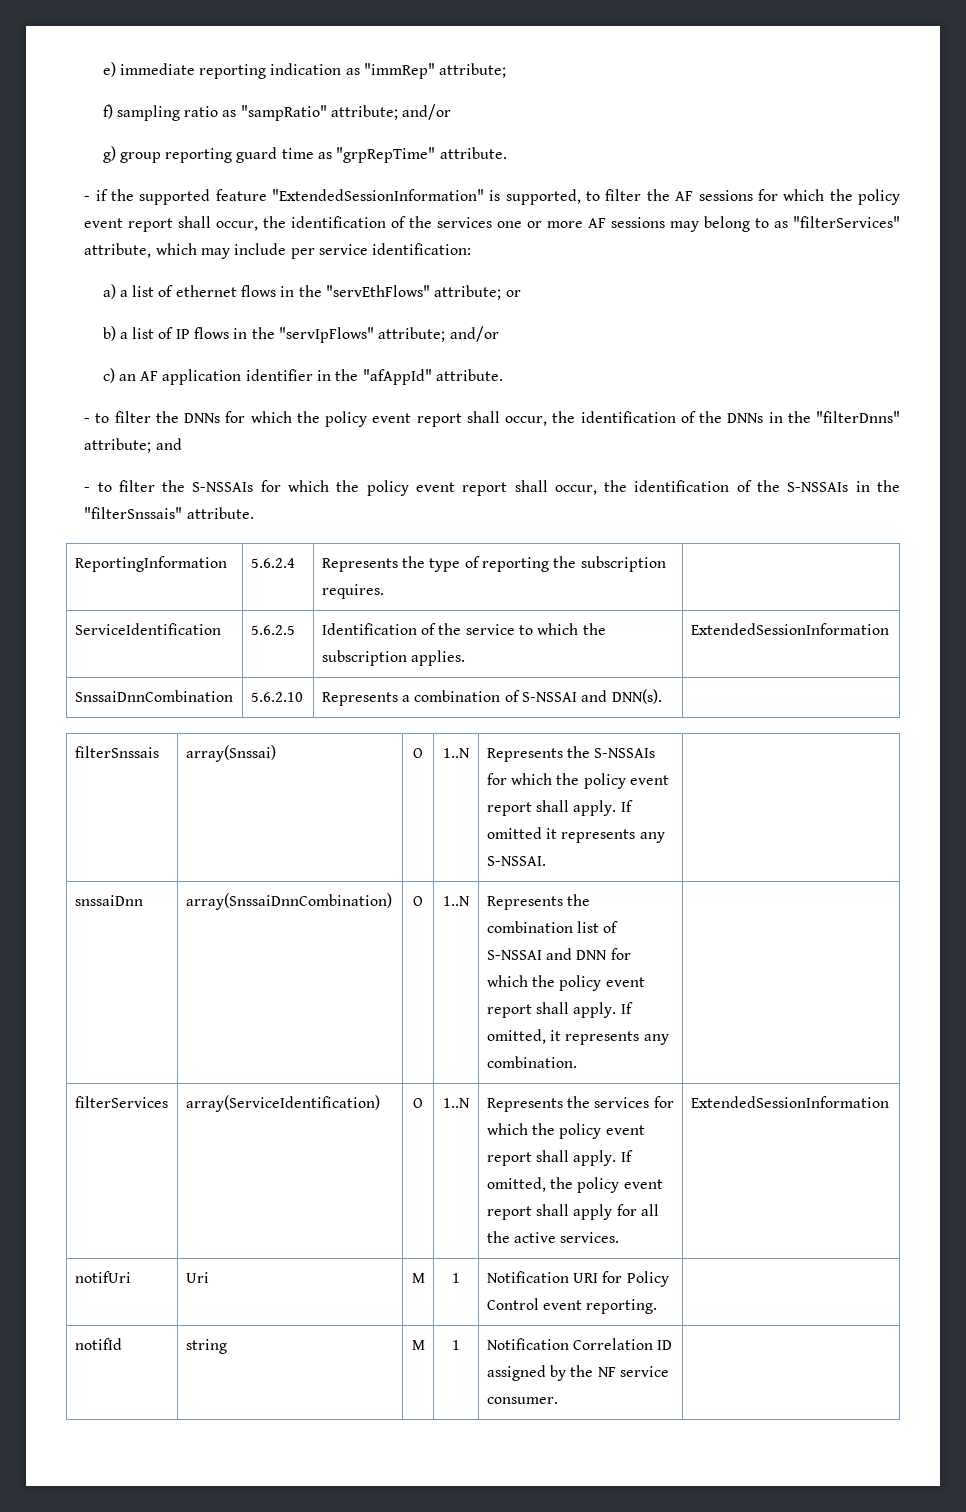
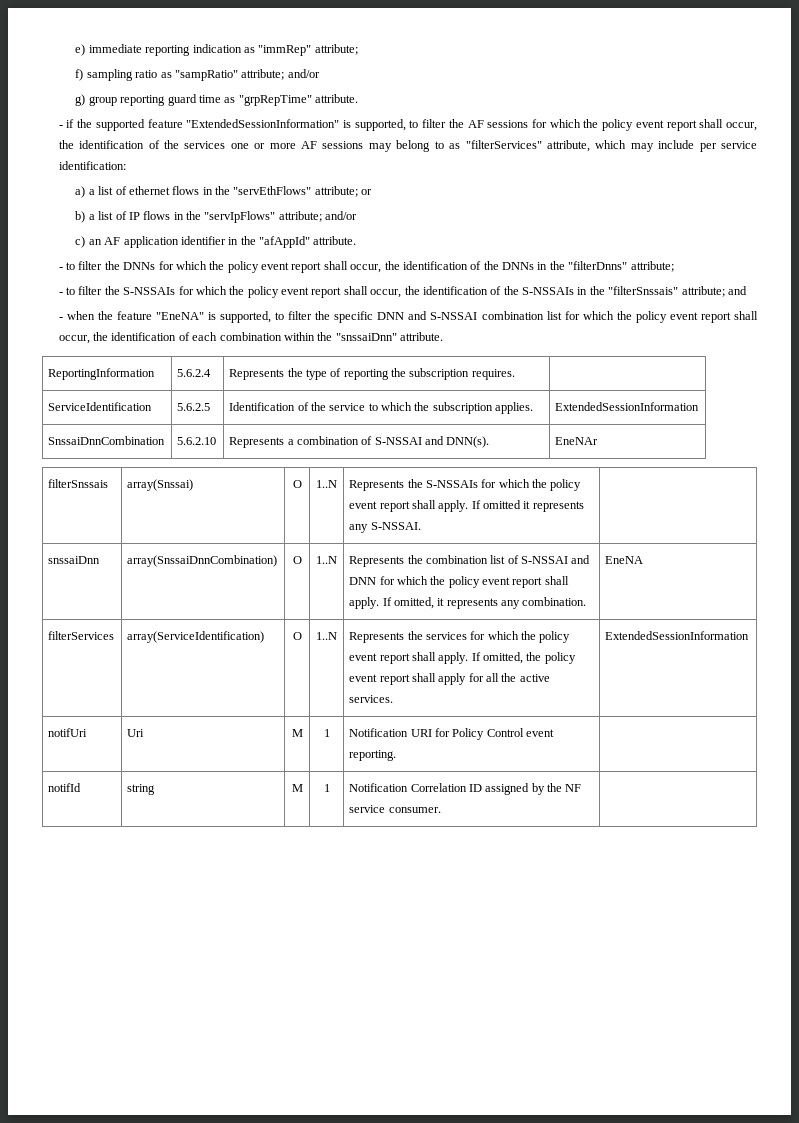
- - to filter the DNNs for which the policy event report shall occur, the identification of the DNNs in the "filterDnns" attribute; and
+ - to filter the DNNs for which the policy event report shall occur, the identification of the DNNs in the "filterDnns" attribute;
- - to filter the S-NSSAIs for which the policy event report shall occur, the identification of the S-NSSAIs in the "filterSnssais" attribute.
+ - to filter the S-NSSAIs for which the policy event report shall occur, the identification of the S-NSSAIs in the "filterSnssais" attribute; and
+ - when the feature "EneNA" is supported, to filter the specific DNN and S-NSSAI combination list for which the policy event report shall occur, the identification of each combination within the "snssaiDnn" attribute.
- SnssaiDnnCombination | 5.6.2.10 | Represents a combination of S-NSSAI and DNN(s). |
+ SnssaiDnnCombination | 5.6.2.10 | Represents a combination of S-NSSAI and DNN(s). | EneNAr
- snssaiDnn | array(SnssaiDnnCombination) | O | 1..N | Represents the combination list of S-NSSAI and DNN for which the policy event report shall apply. If omitted, it represents any combination. |
+ snssaiDnn | array(SnssaiDnnCombination) | O | 1..N | Represents the combination list of S-NSSAI and DNN for which the policy event report shall apply. If omitted, it represents any combination. | EneNA

